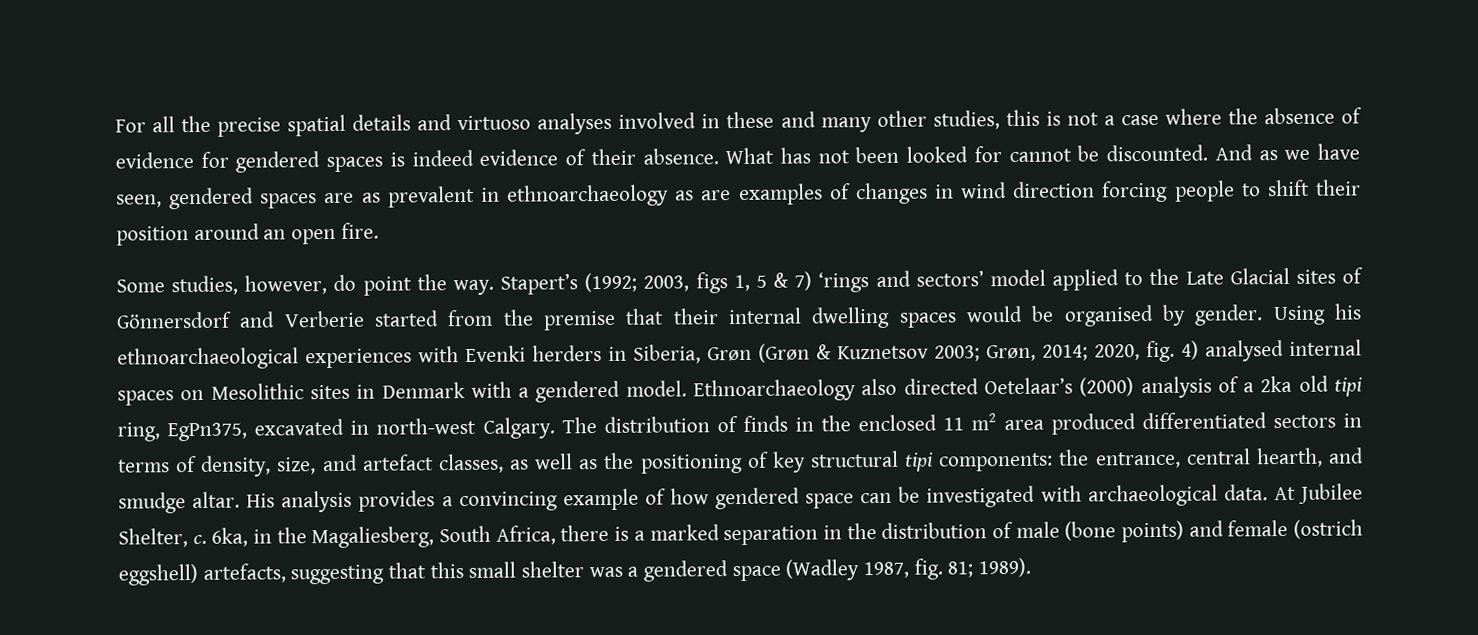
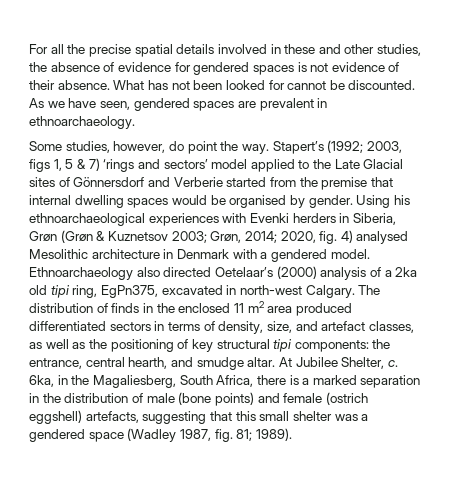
- For all the precise spatial details and virtuoso analyses involved in these and many other studies, this is not a case where the absence of evidence for gendered spaces is indeed evidence of their absence.
+ For all the precise spatial details involved in these and other studies, the absence of evidence for gendered spaces is not evidence of their absence.
- And as we have seen, gendered spaces are as prevalent in ethnoarchaeology as are examples of changes in wind direction forcing people to shift their position around an open fire.
+ As we have seen, gendered spaces are prevalent in ethnoarchaeology.
- Stapert’s (1992; 2003, figs 1, 5 & 7) ‘rings and sectors’ model applied to the Late Glacial sites of Gönnersdorf and Verberie started from the premise that their internal dwelling spaces would be organised by gender.
+ Stapert’s (1992; 2003, figs 1, 5 & 7) ‘rings and sectors’ model applied to the Late Glacial sites of Gönnersdorf and Verberie started from the premise that internal dwelling spaces would be organised by gender.
- Using his ethnoarchaeological experiences with Evenki herders in Siberia, Grøn (Grøn & Kuznetsov 2003; Grøn, 2014; 2020, fig. 4) analysed internal spaces on Mesolithic sites in Denmark with a gendered model.
+ Using his ethnoarchaeological experiences with Evenki herders in Siberia, Grøn (Grøn & Kuznetsov 2003; Grøn, 2014; 2020, fig. 4) analysed Mesolithic architecture in Denmark with a gendered model.
- His analysis provides a convincing example of how gendered space can be investigated with archaeological data.

